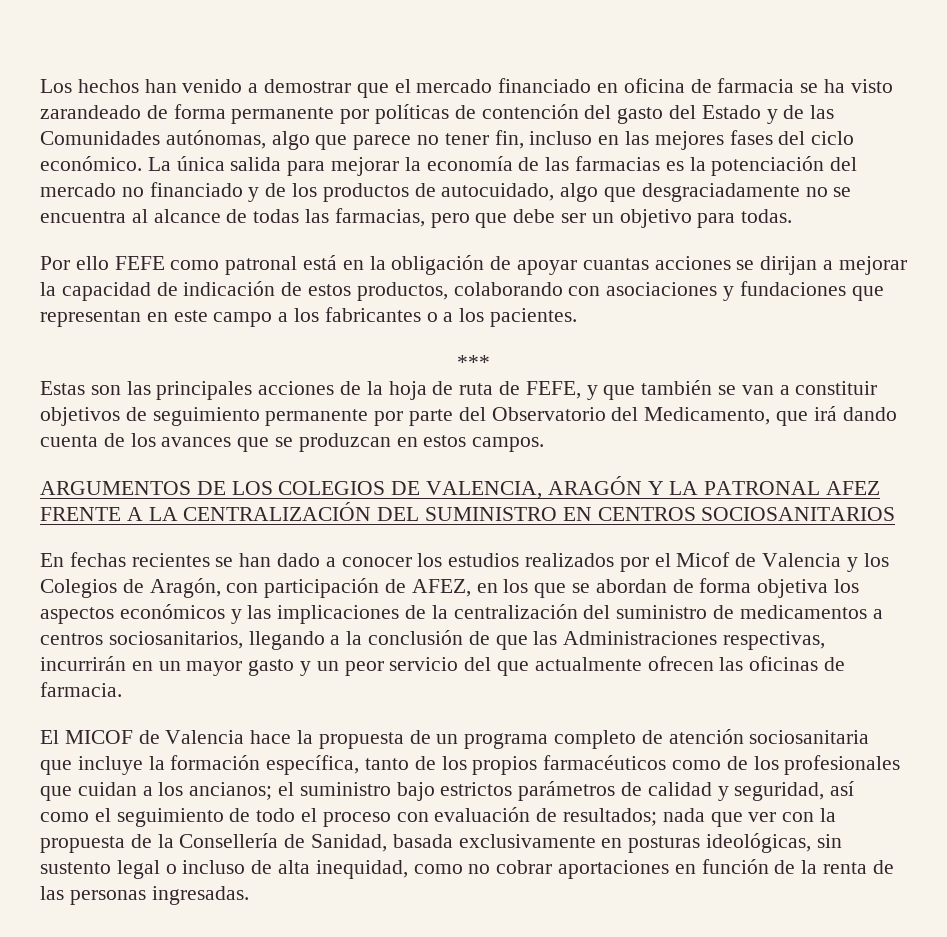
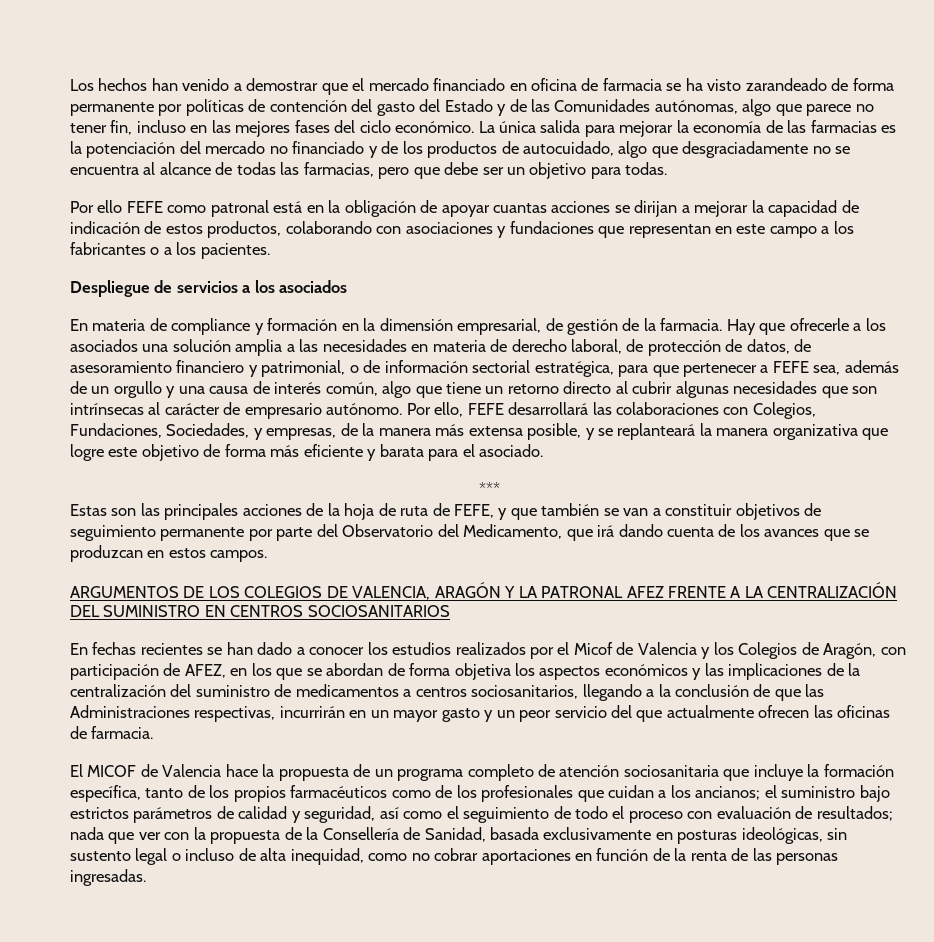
+ Despliegue de servicios a los asociados
+ En materia de compliance y formación en la dimensión empresarial, de gestión de la farmacia. Hay que ofrecerle a los asociados una solución amplia a las necesidades en materia de derecho laboral, de protección de datos, de asesoramiento financiero y patrimonial, o de información sectorial estratégica, para que pertenecer a FEFE sea, además de un orgullo y una causa de interés común, algo que tiene un retorno directo al cubrir algunas necesidades que son intrínsecas al carácter de empresario autónomo. Por ello, FEFE desarrollará las colaboraciones con Colegios, Fundaciones, Sociedades, y empresas, de la manera más extensa posible, y se replanteará la manera organizativa que logre este objetivo de forma más eficiente y barata para el asociado.

